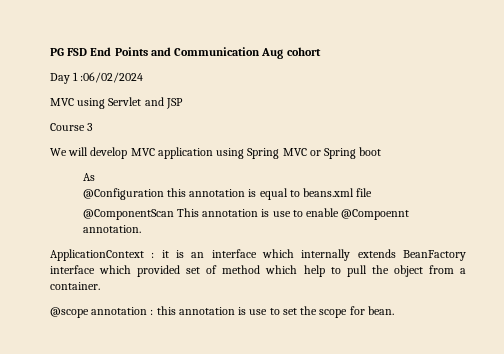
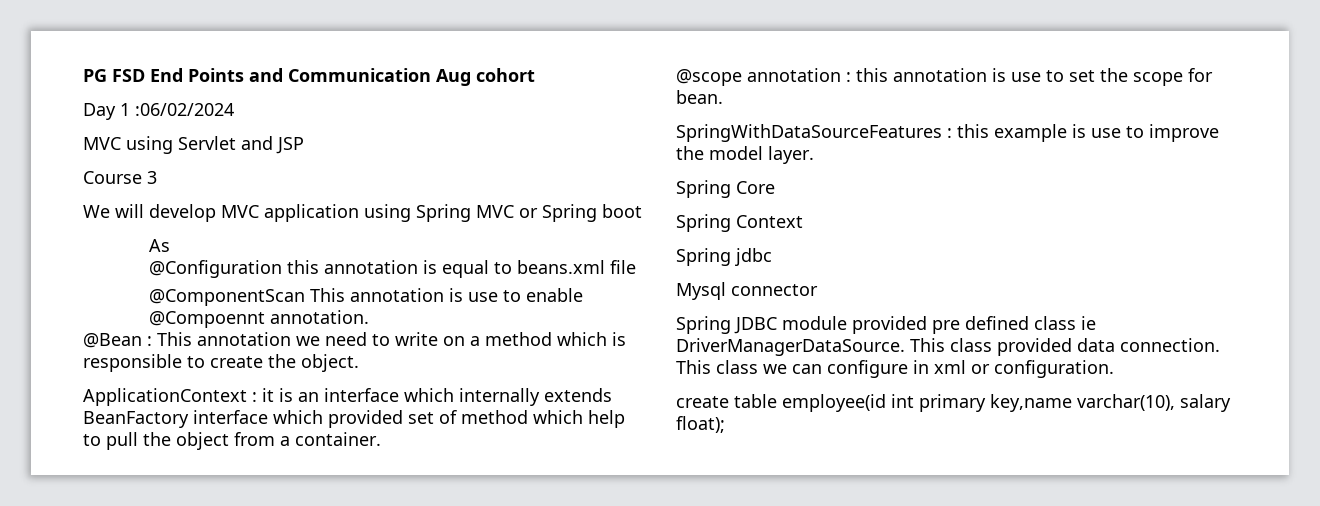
+ @Bean : This annotation we need to write on a method which is responsible to create the object.
+ SpringWithDataSourceFeatures : this example is use to improve the model layer.
+ Spring Core
+ Spring Context
+ Spring jdbc
+ Mysql connector
+ Spring JDBC module provided pre defined class ie DriverManagerDataSource. This class provided data connection. This class we can configure in xml or configuration.
+ create table employee(id int primary key,name varchar(10), salary float);

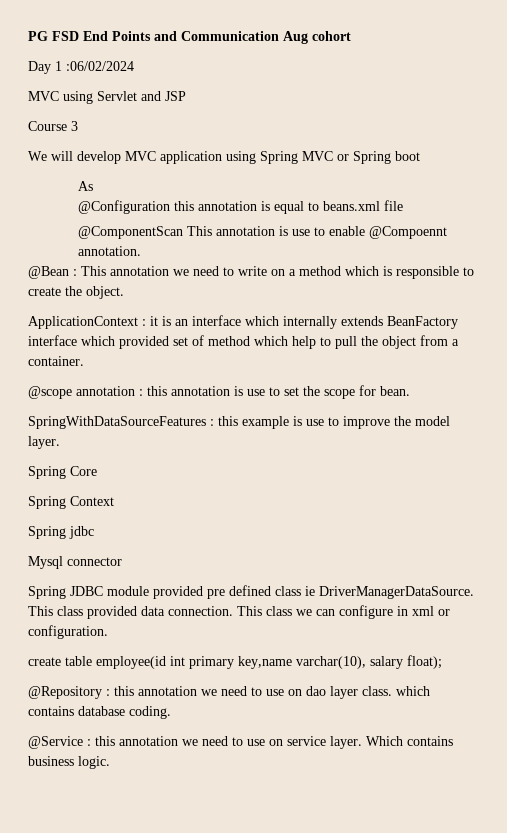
+ @Repository : this annotation we need to use on dao layer class. which contains database coding.
+ @Service : this annotation we need to use on service layer. Which contains business logic.

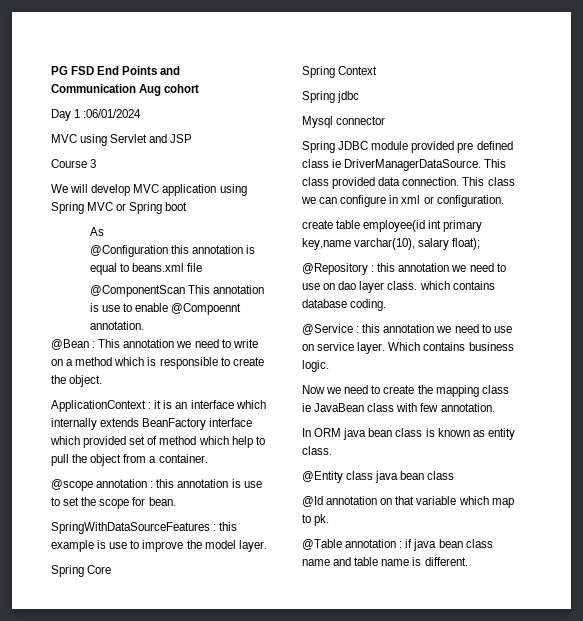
- Day 1 :06/02/2024
+ Day 1 :06/01/2024
+ Now we need to create the mapping class ie JavaBean class with few annotation.
+ In ORM java bean class is known as entity class.
+ @Entity class java bean class
+ @Id annotation on that variable which map to pk.
+ @Table annotation : if java bean class name and table name is different.

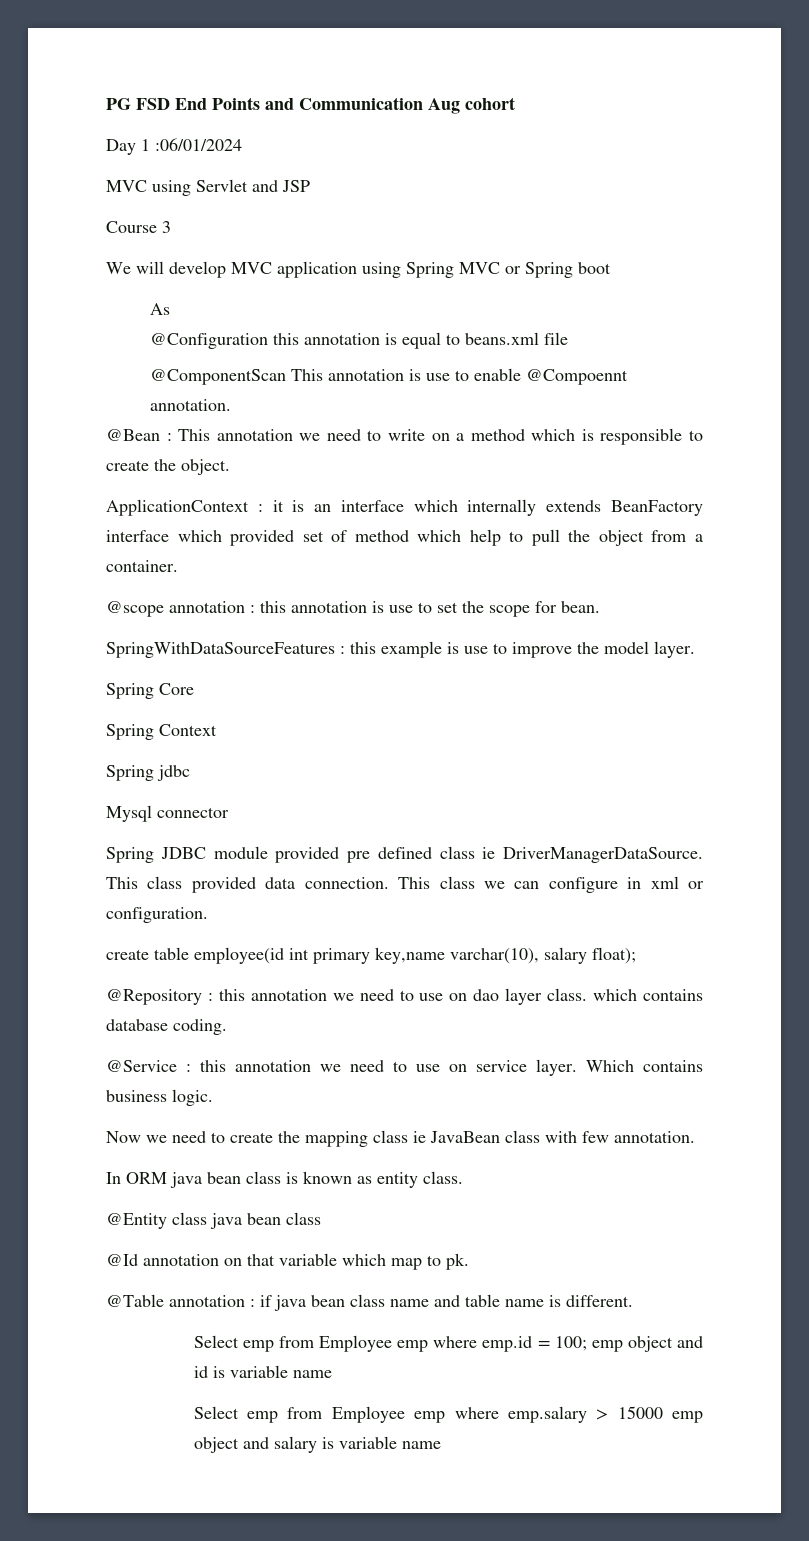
+ Select emp from Employee emp where emp.id = 100; emp object and id is variable name
+ Select emp from Employee emp where emp.salary > 15000 emp object and salary is variable name

